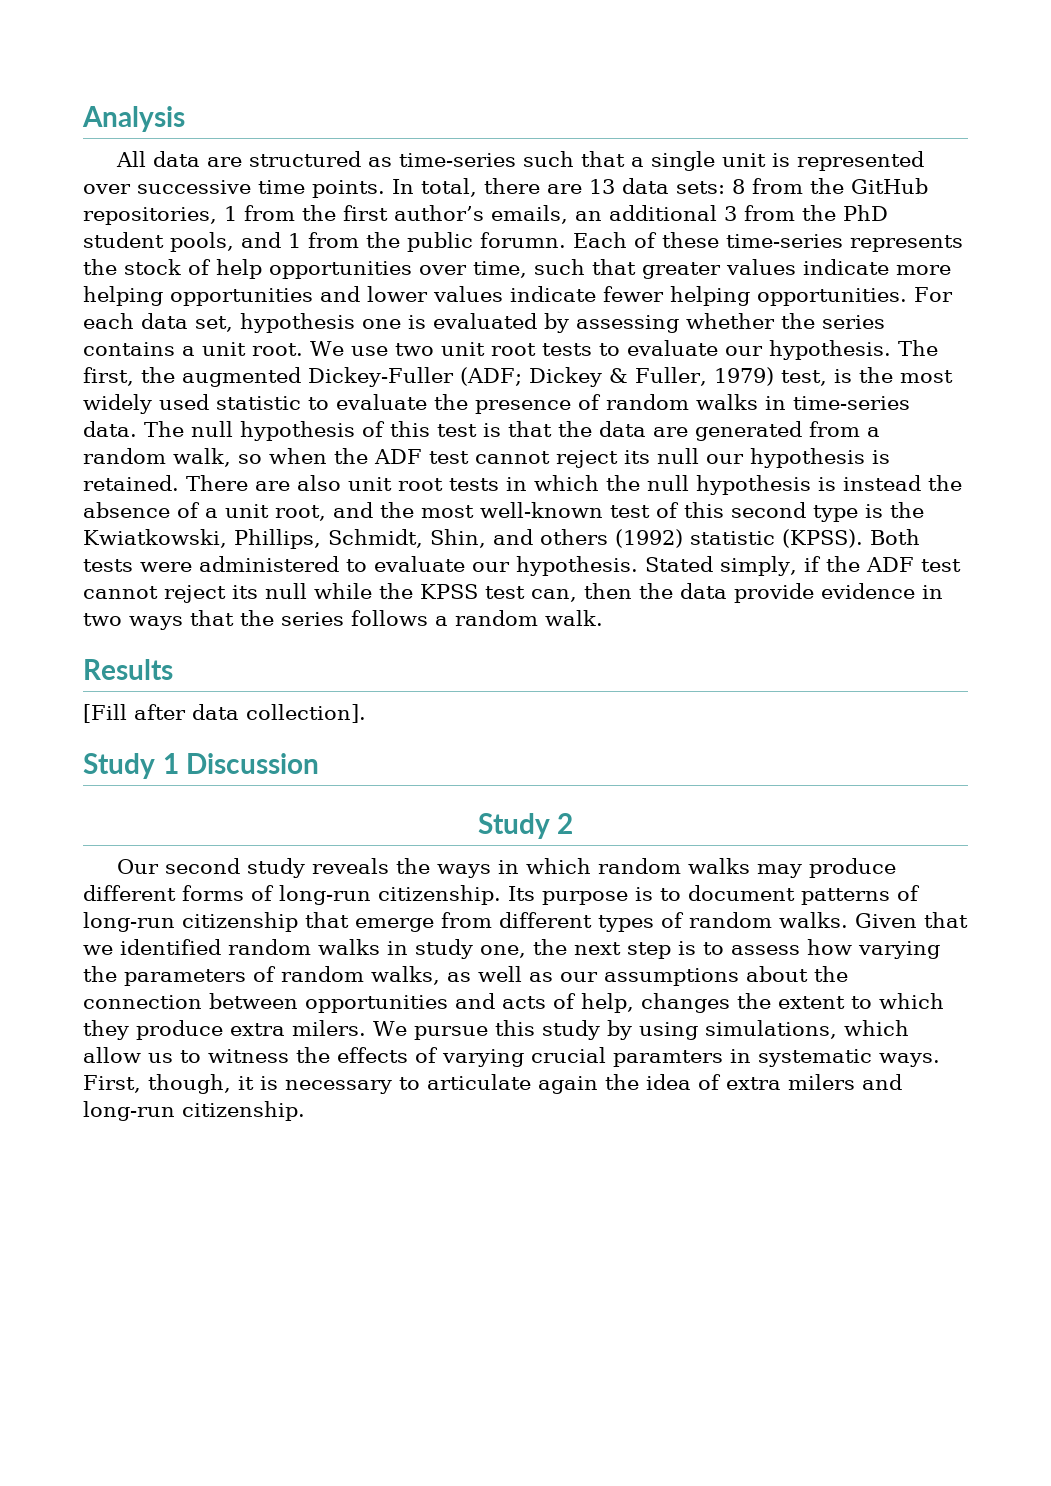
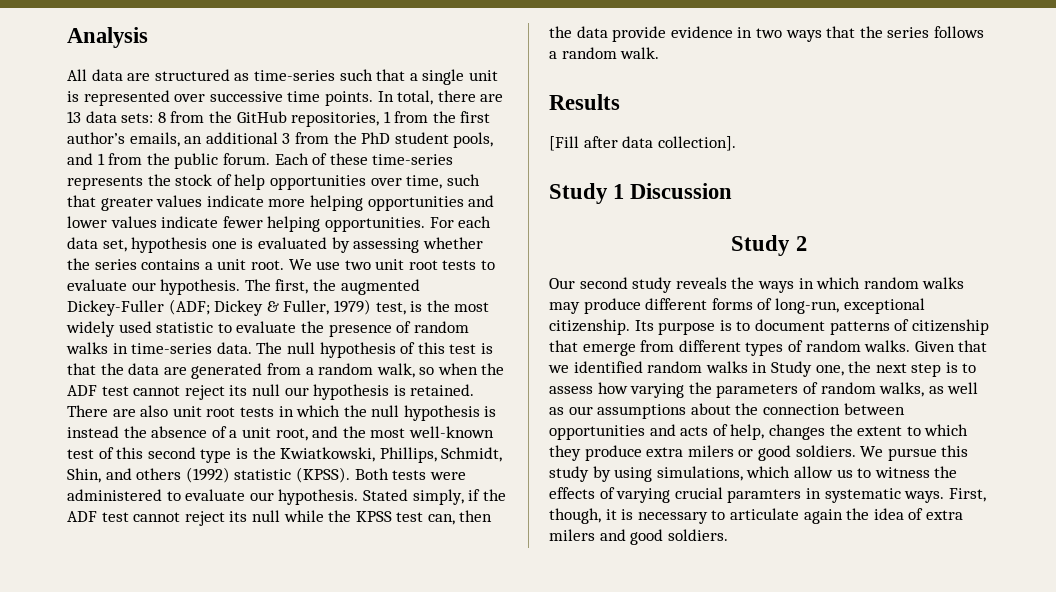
- In total, there are 13 data sets: 8 from the GitHub repositories, 1 from the first author’s emails, an additional 3 from the PhD student pools, and 1 from the public forumn.
+ In total, there are 13 data sets: 8 from the GitHub repositories, 1 from the first author’s emails, an additional 3 from the PhD student pools, and 1 from the public forum.
- Our second study reveals the ways in which random walks may produce different forms of long-run citizenship.
+ Our second study reveals the ways in which random walks may produce different forms of long-run, exceptional citizenship.
- Its purpose is to document patterns of long-run citizenship that emerge from different types of random walks.
+ Its purpose is to document patterns of citizenship that emerge from different types of random walks.
- Given that we identified random walks in study one, the next step is to assess how varying the parameters of random walks, as well as our assumptions about the connection between opportunities and acts of help, changes the extent to which they produce extra milers.
+ Given that we identified random walks in Study one, the next step is to assess how varying the parameters of random walks, as well as our assumptions about the connection between opportunities and acts of help, changes the extent to which they produce extra milers or good soldiers.
- First, though, it is necessary to articulate again the idea of extra milers and long-run citizenship.
+ First, though, it is necessary to articulate again the idea of extra milers and good soldiers.

